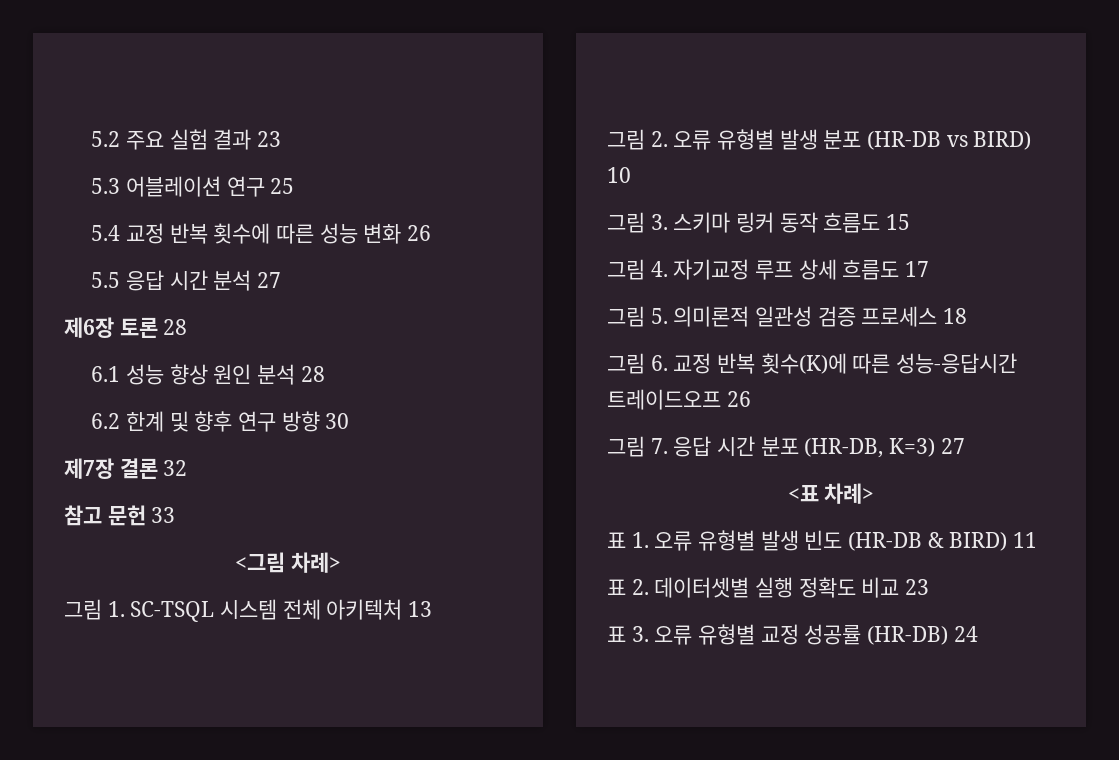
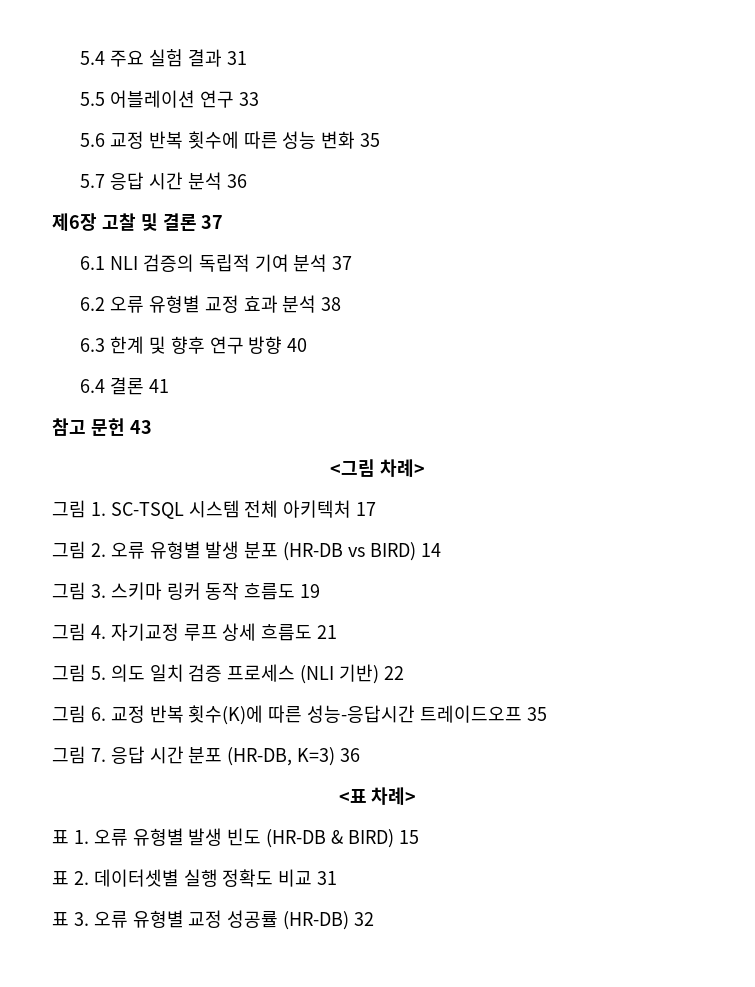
- 5.2 주요 실험 결과 23
- 5.3 어블레이션 연구 25
- 5.4 교정 반복 횟수에 따른 성능 변화 26
- 5.5 응답 시간 분석 27
+ 5.4 주요 실험 결과 31
+ 5.5 어블레이션 연구 33
+ 5.6 교정 반복 횟수에 따른 성능 변화 35
+ 5.7 응답 시간 분석 36
- 제6장 토론 28
- 6.1 성능 향상 원인 분석 28
- 6.2 한계 및 향후 연구 방향 30
- 제7장 결론 32
+ 제6장 고찰 및 결론 37
+ 6.1 NLI 검증의 독립적 기여 분석 37
+ 6.2 오류 유형별 교정 효과 분석 38
+ 6.3 한계 및 향후 연구 방향 40
+ 6.4 결론 41
- 참고 문헌 33
+ 참고 문헌 43
- 그림 1. SC-TSQL 시스템 전체 아키텍처 13
+ 그림 1. SC-TSQL 시스템 전체 아키텍처 17
- 그림 2. 오류 유형별 발생 분포 (HR-DB vs BIRD) 10
+ 그림 2. 오류 유형별 발생 분포 (HR-DB vs BIRD) 14
- 그림 3. 스키마 링커 동작 흐름도 15
+ 그림 3. 스키마 링커 동작 흐름도 19
- 그림 4. 자기교정 루프 상세 흐름도 17
+ 그림 4. 자기교정 루프 상세 흐름도 21
- 그림 5. 의미론적 일관성 검증 프로세스 18
+ 그림 5. 의도 일치 검증 프로세스 (NLI 기반) 22
- 그림 6. 교정 반복 횟수(K)에 따른 성능-응답시간 트레이드오프 26
+ 그림 6. 교정 반복 횟수(K)에 따른 성능-응답시간 트레이드오프 35
- 그림 7. 응답 시간 분포 (HR-DB, K=3) 27
+ 그림 7. 응답 시간 분포 (HR-DB, K=3) 36
- 표 1. 오류 유형별 발생 빈도 (HR-DB & BIRD) 11
+ 표 1. 오류 유형별 발생 빈도 (HR-DB & BIRD) 15
- 표 2. 데이터셋별 실행 정확도 비교 23
+ 표 2. 데이터셋별 실행 정확도 비교 31
- 표 3. 오류 유형별 교정 성공률 (HR-DB) 24
+ 표 3. 오류 유형별 교정 성공률 (HR-DB) 32

